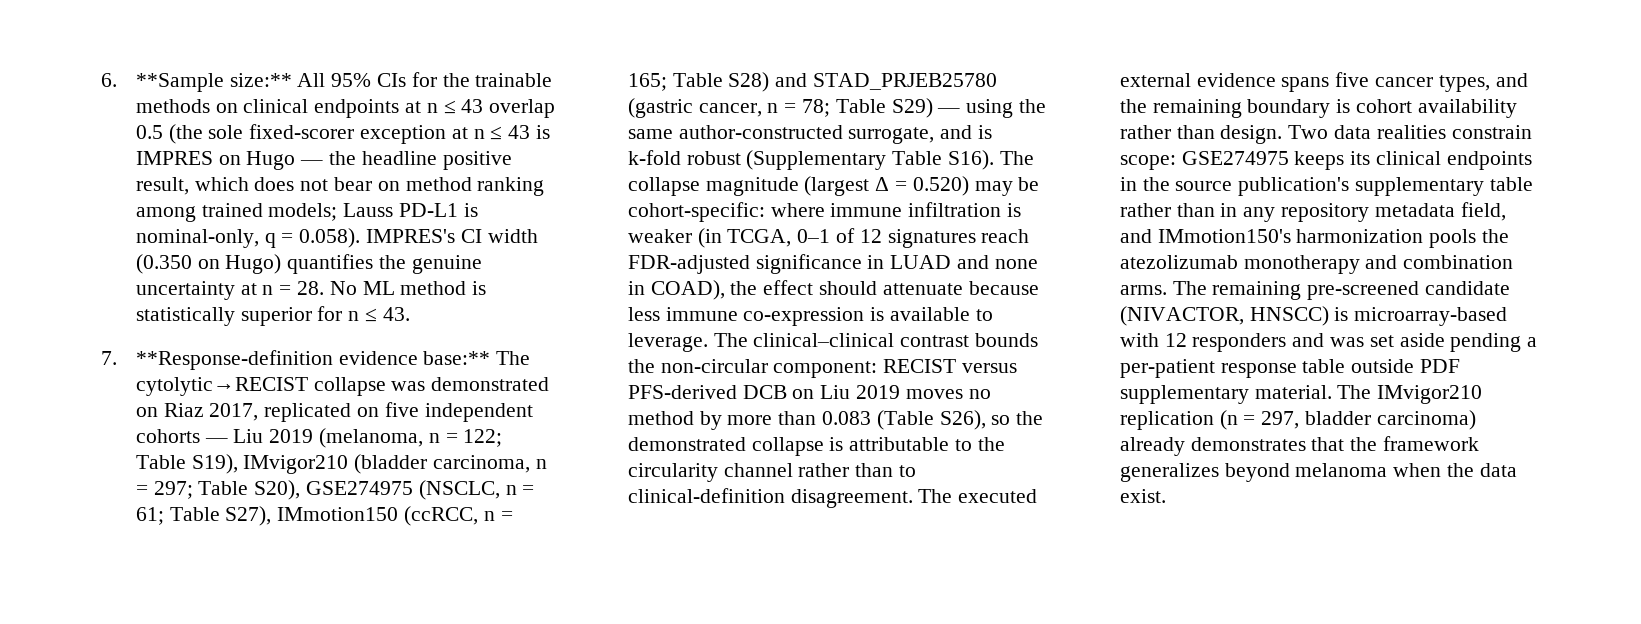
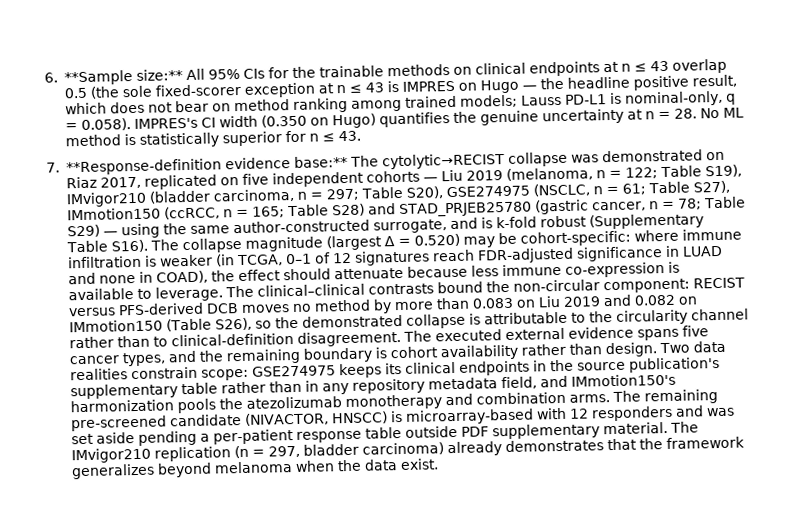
- The clinical–clinical contrast bounds the non-circular component: RECIST versus PFS-derived DCB on Liu 2019 moves no method by more than 0.083 (Table S26), so the demonstrated collapse is attributable to the circularity channel rather than to clinical-definition disagreement.
+ The clinical–clinical contrasts bound the non-circular component: RECIST versus PFS-derived DCB moves no method by more than 0.083 on Liu 2019 and 0.082 on IMmotion150 (Table S26), so the demonstrated collapse is attributable to the circularity channel rather than to clinical-definition disagreement.

